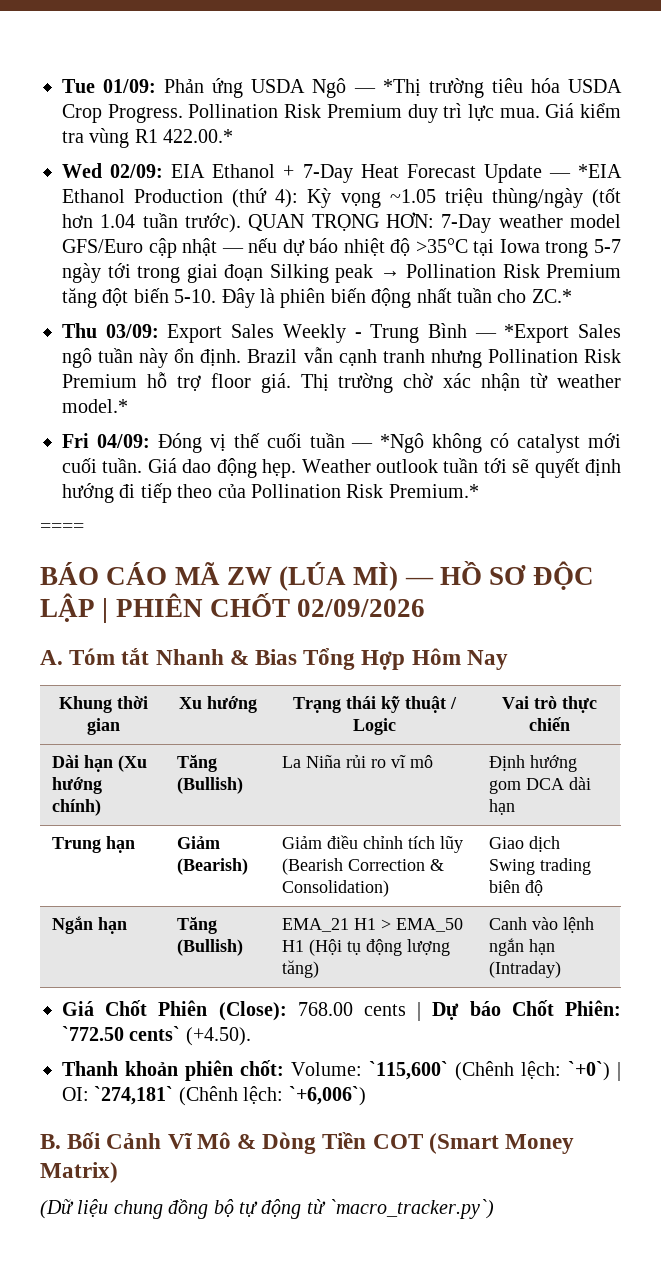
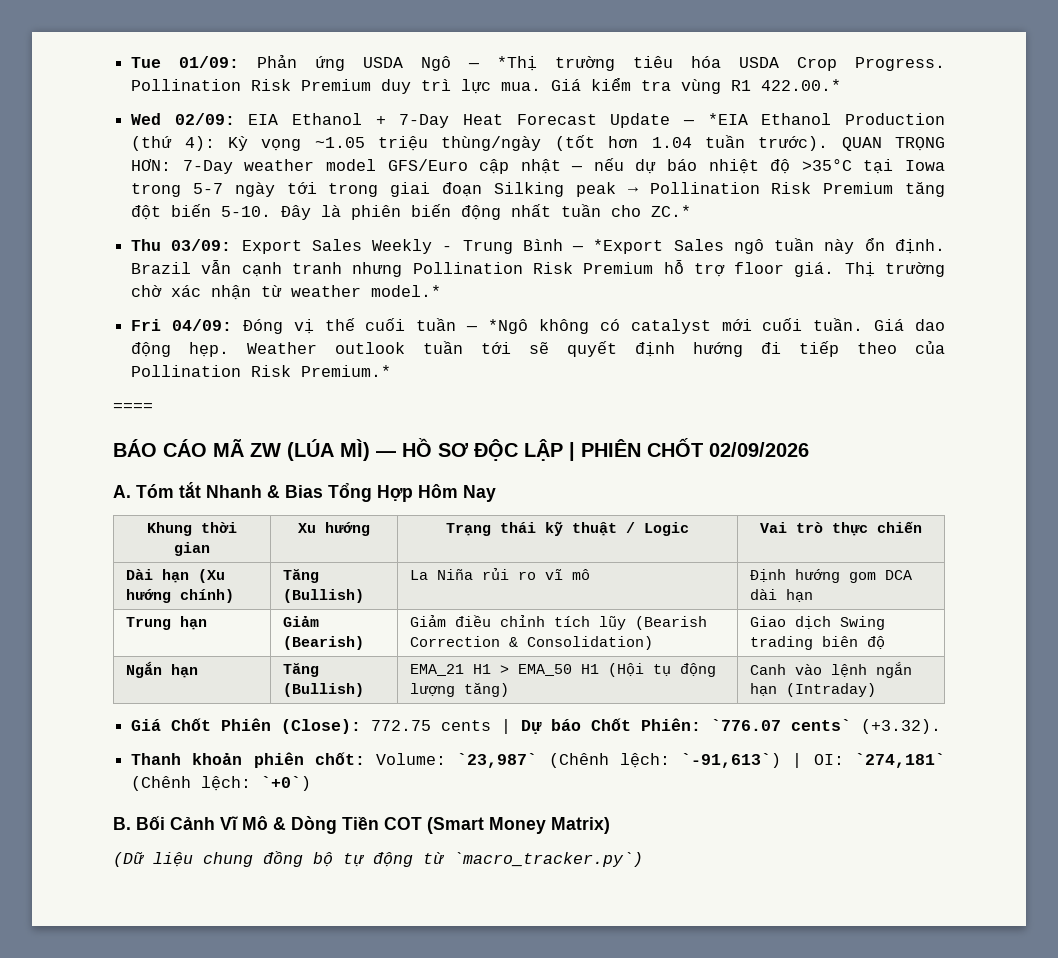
- Giá Chốt Phiên (Close): 768.00 cents | Dự báo Chốt Phiên: `772.50 cents` (+4.50).
+ Giá Chốt Phiên (Close): 772.75 cents | Dự báo Chốt Phiên: `776.07 cents` (+3.32).
- Thanh khoản phiên chốt: Volume: `115,600` (Chênh lệch: `+0`) | OI: `274,181` (Chênh lệch: `+6,006`)
+ Thanh khoản phiên chốt: Volume: `23,987` (Chênh lệch: `-91,613`) | OI: `274,181` (Chênh lệch: `+0`)

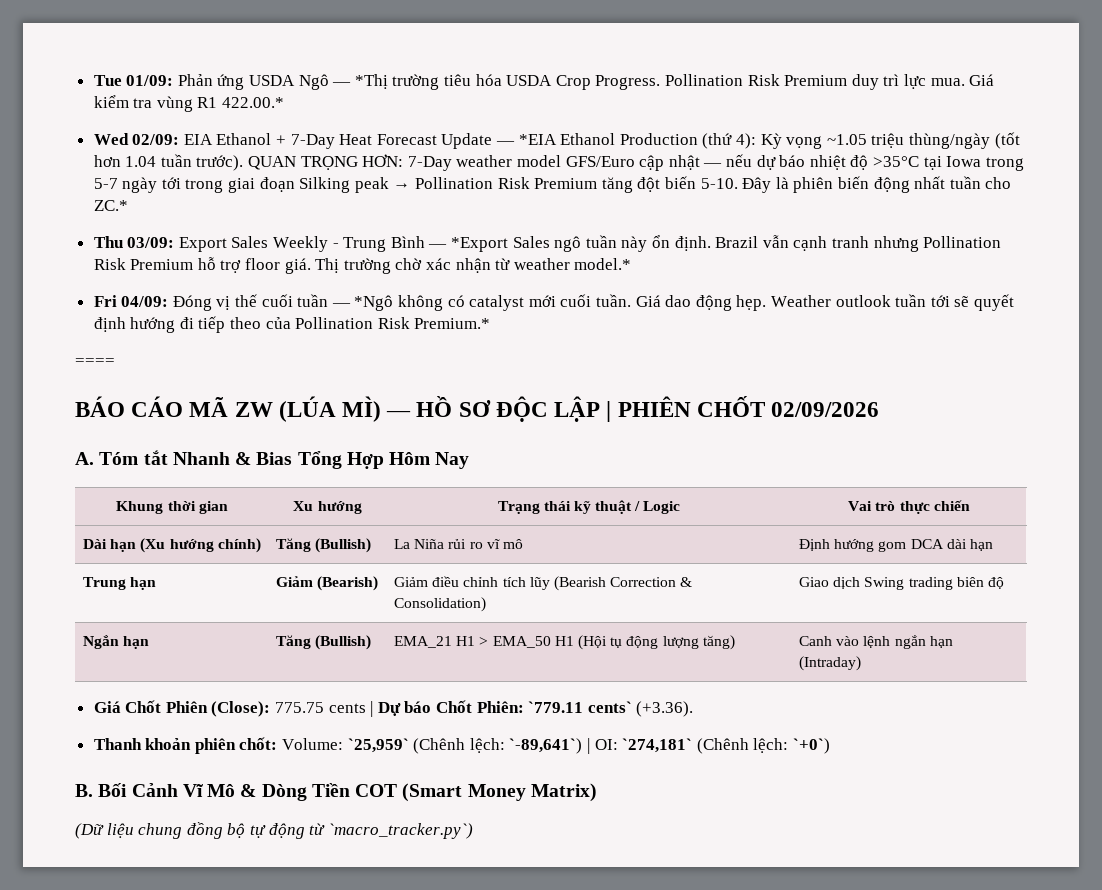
- Giá Chốt Phiên (Close): 772.75 cents | Dự báo Chốt Phiên: `776.07 cents` (+3.32).
+ Giá Chốt Phiên (Close): 775.75 cents | Dự báo Chốt Phiên: `779.11 cents` (+3.36).
- Thanh khoản phiên chốt: Volume: `23,987` (Chênh lệch: `-91,613`) | OI: `274,181` (Chênh lệch: `+0`)
+ Thanh khoản phiên chốt: Volume: `25,959` (Chênh lệch: `-89,641`) | OI: `274,181` (Chênh lệch: `+0`)

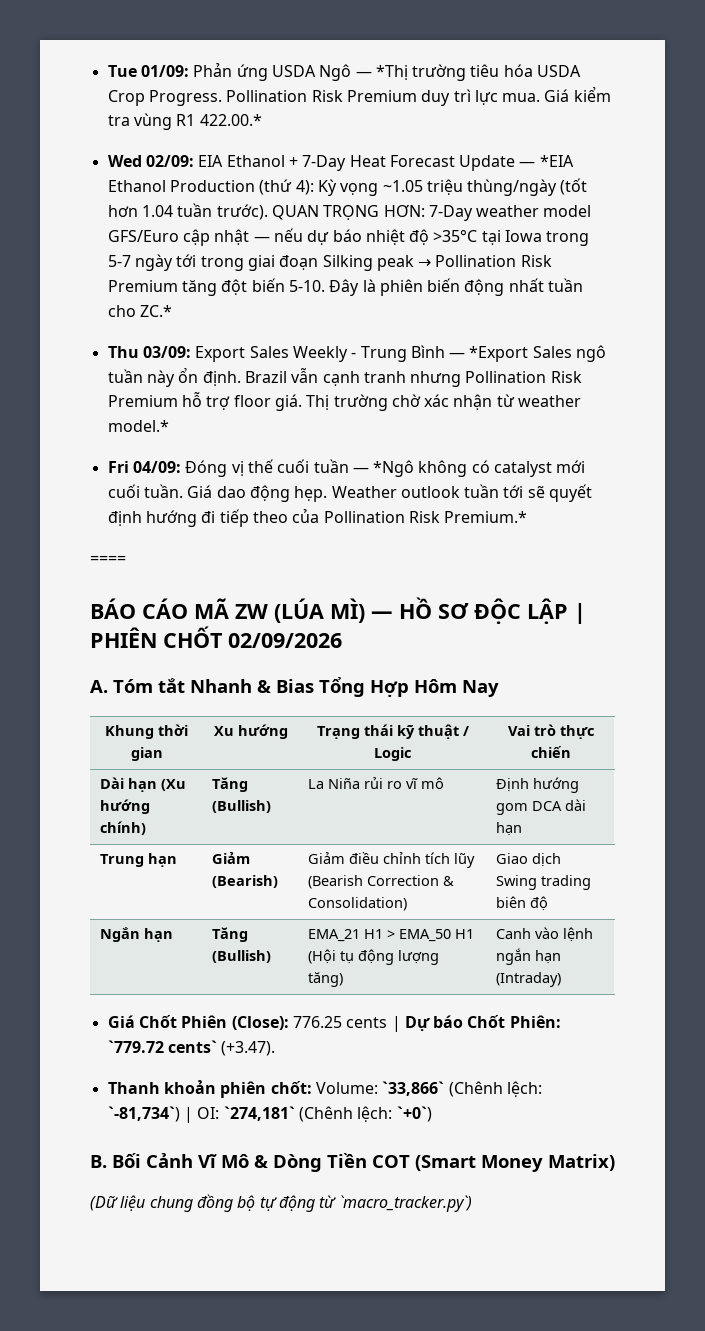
- Giá Chốt Phiên (Close): 775.75 cents | Dự báo Chốt Phiên: `779.11 cents` (+3.36).
+ Giá Chốt Phiên (Close): 776.25 cents | Dự báo Chốt Phiên: `779.72 cents` (+3.47).
- Thanh khoản phiên chốt: Volume: `25,959` (Chênh lệch: `-89,641`) | OI: `274,181` (Chênh lệch: `+0`)
+ Thanh khoản phiên chốt: Volume: `33,866` (Chênh lệch: `-81,734`) | OI: `274,181` (Chênh lệch: `+0`)

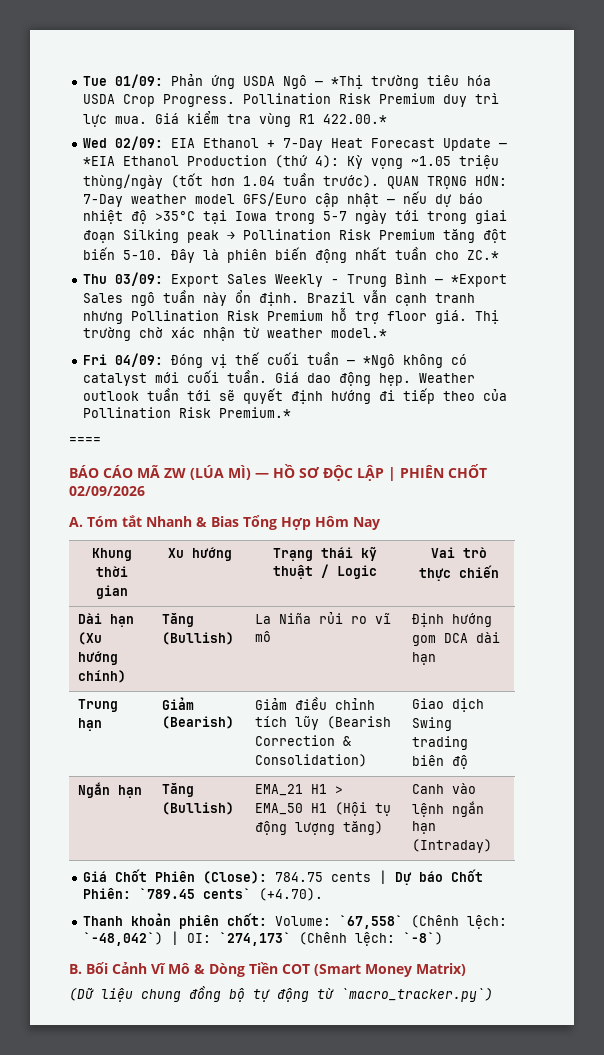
- Giá Chốt Phiên (Close): 776.25 cents | Dự báo Chốt Phiên: `779.72 cents` (+3.47).
+ Giá Chốt Phiên (Close): 784.75 cents | Dự báo Chốt Phiên: `789.45 cents` (+4.70).
- Thanh khoản phiên chốt: Volume: `33,866` (Chênh lệch: `-81,734`) | OI: `274,181` (Chênh lệch: `+0`)
+ Thanh khoản phiên chốt: Volume: `67,558` (Chênh lệch: `-48,042`) | OI: `274,173` (Chênh lệch: `-8`)

